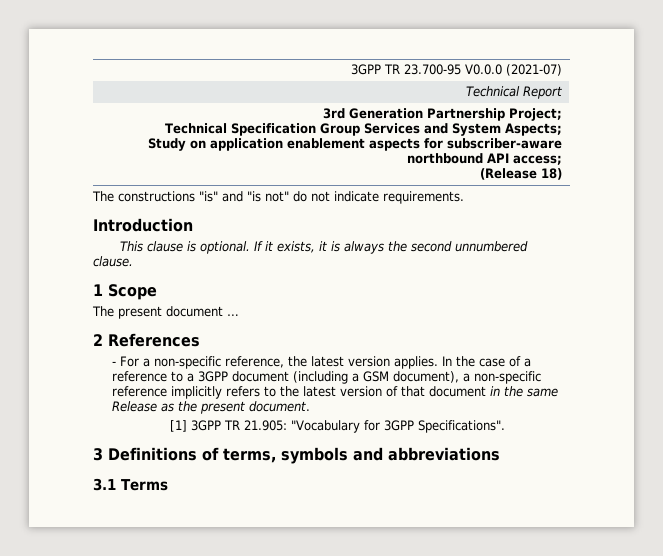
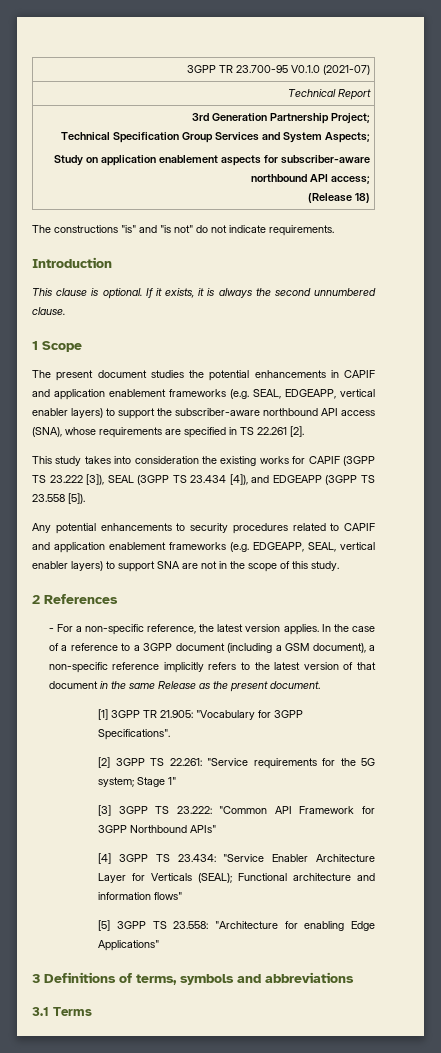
- 3GPP TR 23.700-95 V0.0.0 (2021-07)
+ 3GPP TR 23.700-95 V0.1.0 (2021-07)
- The present document …
+ The present document studies the potential enhancements in CAPIF and application enablement frameworks (e.g. SEAL, EDGEAPP, vertical enabler layers) to support the subscriber-aware northbound API access (SNA), whose requirements are specified in TS 22.261 [2].
+ This study takes into consideration the existing works for CAPIF (3GPP TS 23.222 [3]), SEAL (3GPP TS 23.434 [4]), and EDGEAPP (3GPP TS 23.558 [5]).
+ Any potential enhancements to security procedures related to CAPIF and application enablement frameworks (e.g. EDGEAPP, SEAL, vertical enabler layers) to support SNA are not in the scope of this study.
+ [2] 3GPP TS 22.261: "Service requirements for the 5G system; Stage 1"
+ [3] 3GPP TS 23.222: "Common API Framework for 3GPP Northbound APIs"
+ [4] 3GPP TS 23.434: "Service Enabler Architecture Layer for Verticals (SEAL); Functional architecture and information flows"
+ [5] 3GPP TS 23.558: "Architecture for enabling Edge Applications"

